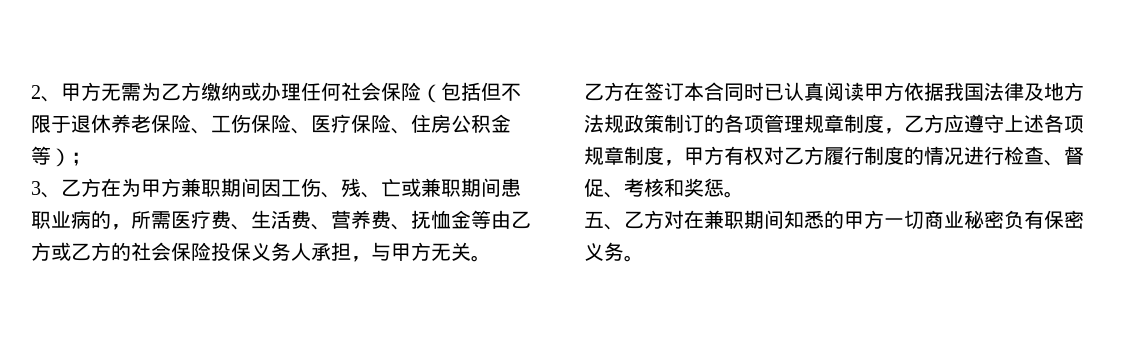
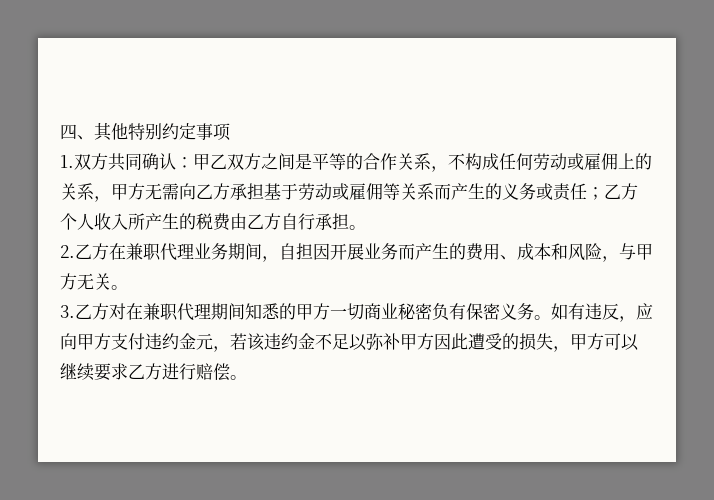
- 2、甲方无需为乙方缴纳或办理任何社会保险（包括但不限于退休养老保险、工伤保险、医疗保险、住房公积金等）；
- 3、乙方在为甲方兼职期间因工伤、残、亡或兼职期间患职业病的，所需医疗费、生活费、营养费、抚恤金等由乙方或乙方的社会保险投保义务人承担，与甲方无关。
- 乙方在签订本合同时已认真阅读甲方依据我国法律及地方法规政策制订的各项管理规章制度，乙方应遵守上述各项规章制度，甲方有权对乙方履行制度的情况进行检查、督促、考核和奖惩。
- 五、乙方对在兼职期间知悉的甲方一切商业秘密负有保密义务。
+ 四、其他特别约定事项
+ 1.双方共同确认：甲乙双方之间是平等的合作关系，不构成任何劳动或雇佣上的关系，甲方无需向乙方承担基于劳动或雇佣等关系而产生的义务或责任；乙方个人收入所产生的税费由乙方自行承担。
+ 2.乙方在兼职代理业务期间，自担因开展业务而产生的费用、成本和风险，与甲方无关。
+ 3.乙方对在兼职代理期间知悉的甲方一切商业秘密负有保密义务。
+ 如有违反，应向甲方支付违约金元，若该违约金不足以弥补甲方因此遭受的损失，甲方可以继续要求乙方进行赔偿。

